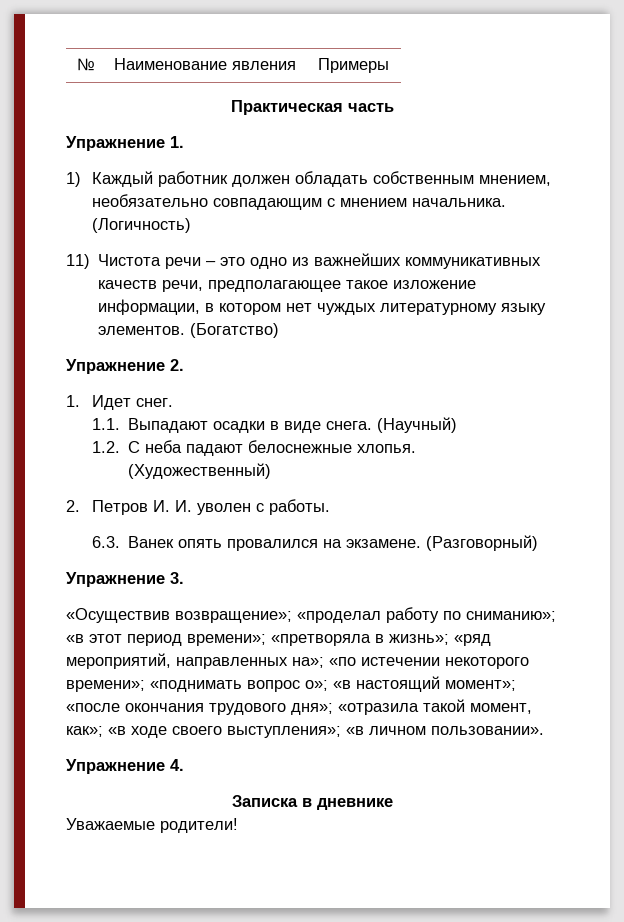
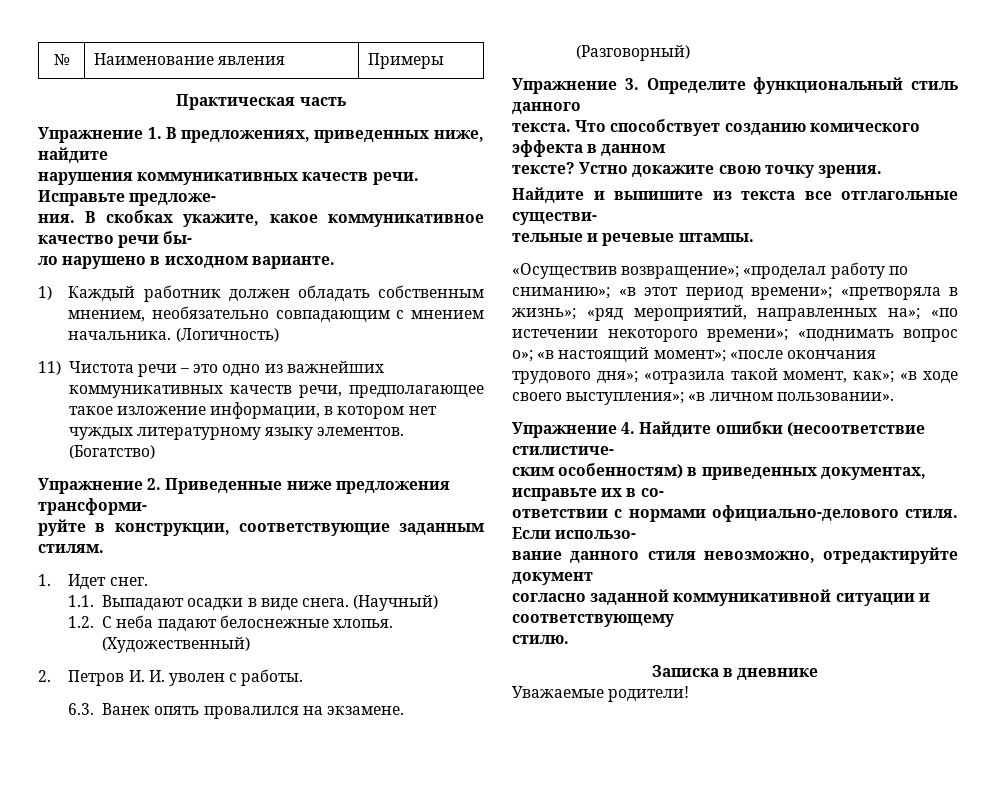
- Упражнение 1.
+ Упражнение 1. В предложениях, приведенных ниже, найдите
+ нарушения коммуникативных качеств речи. Исправьте предложе-
+ ния. В скобках укажите, какое коммуникативное качество речи бы-
+ ло нарушено в исходном варианте.
- Упражнение 2.
+ Упражнение 2. Приведенные ниже предложения трансформи-
+ руйте в конструкции, соответствующие заданным стилям.
- Упражнение 3.
+ Упражнение 3. Определите функциональный стиль данного
+ текста. Что способствует созданию комического эффекта в данном
+ тексте? Устно докажите свою точку зрения.
+ Найдите и выпишите из текста все отглагольные существи-
+ тельные и речевые штампы.
- Упражнение 4.
+ Упражнение 4. Найдите ошибки (несоответствие стилистиче-
+ ским особенностям) в приведенных документах, исправьте их в со-
+ ответствии с нормами официально-делового стиля. Если использо-
+ вание данного стиля невозможно, отредактируйте документ
+ согласно заданной коммуникативной ситуации и соответствующему
+ стилю.

